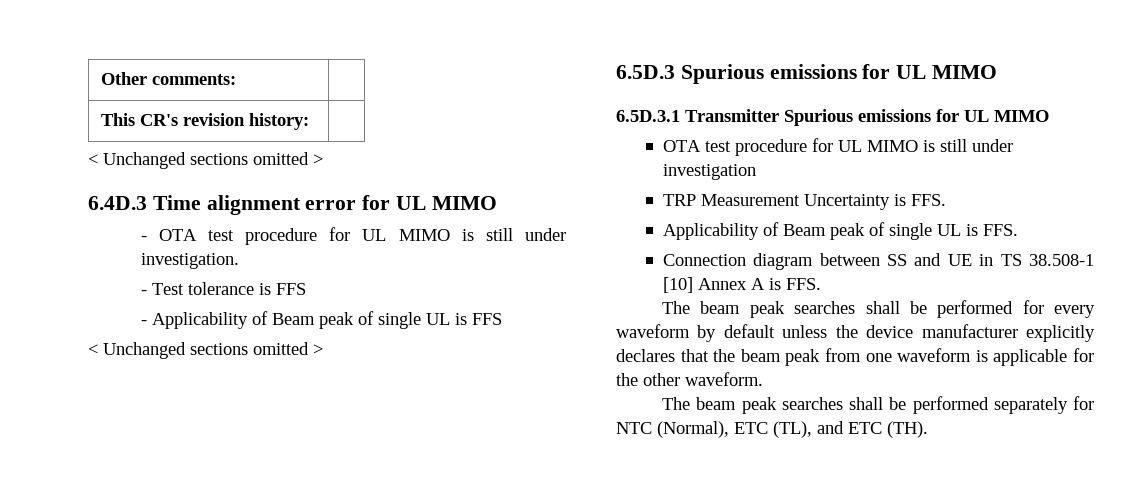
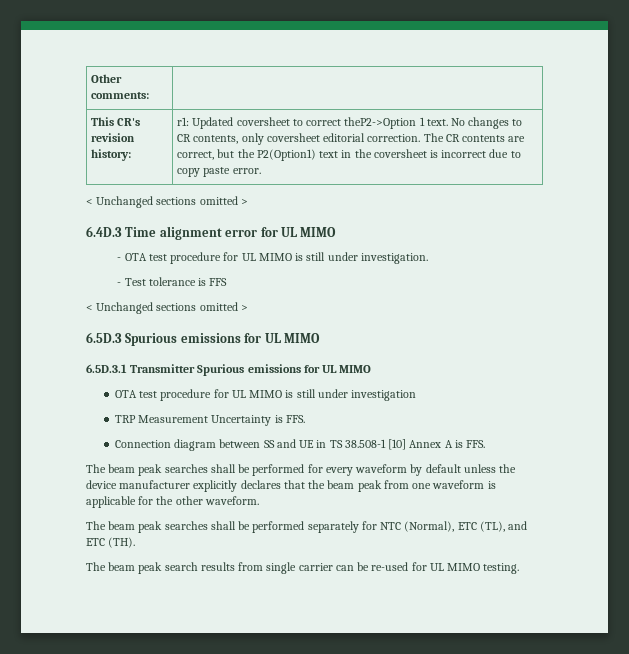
- This CR's revision history: |
+ This CR's revision history: | r1: Updated coversheet to correct theP2->Option 1 text. No changes to CR contents, only coversheet editorial correction. The CR contents are correct, but the P2(Option1) text in the coversheet is incorrect due to copy paste error.
- - Applicability of Beam peak of single UL is FFS
- Applicability of Beam peak of single UL is FFS.
+ The beam peak search results from single carrier can be re-used for UL MIMO testing.

